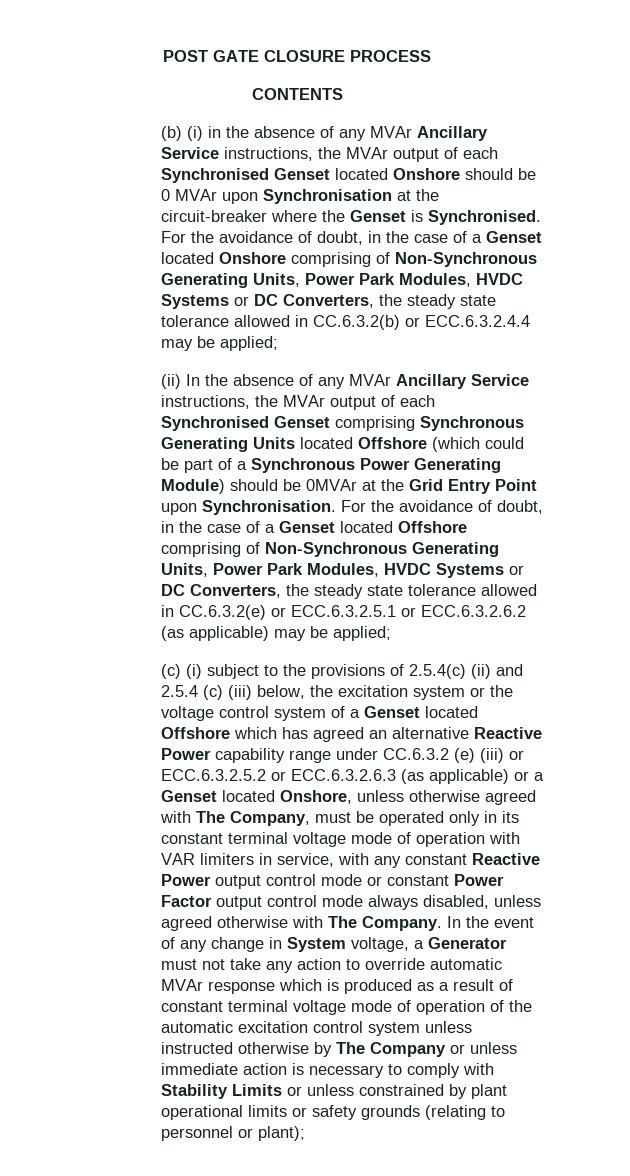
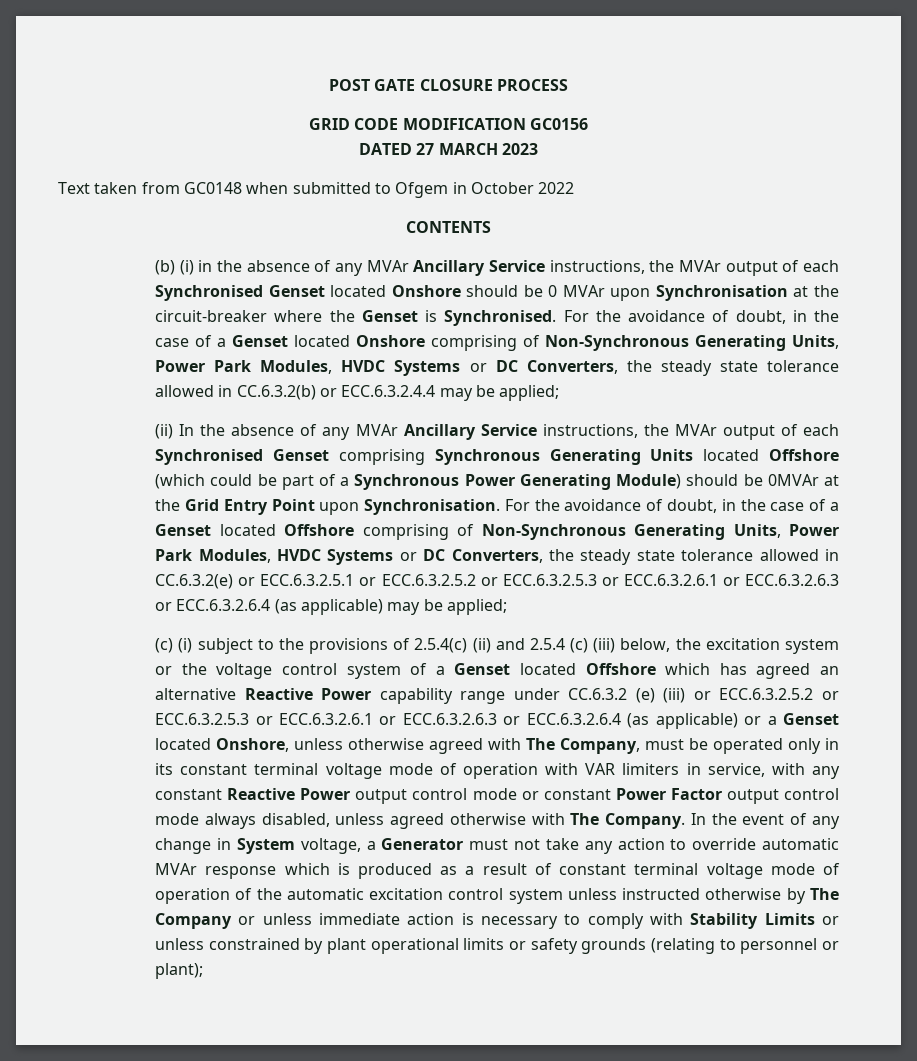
+ GRID CODE MODIFICATION GC0156
+ DATED 27 MARCH 2023
+ Text taken from GC0148 when submitted to Ofgem in October 2022
- For the avoidance of doubt, in the case of a Genset located Offshore comprising of Non-Synchronous Generating Units, Power Park Modules, HVDC Systems or DC Converters, the steady state tolerance allowed in CC.6.3.2(e) or ECC.6.3.2.5.1 or ECC.6.3.2.6.2 (as applicable) may be applied;
+ For the avoidance of doubt, in the case of a Genset located Offshore comprising of Non-Synchronous Generating Units, Power Park Modules, HVDC Systems or DC Converters, the steady state tolerance allowed in CC.6.3.2(e) or ECC.6.3.2.5.1 or ECC.6.3.2.5.2 or ECC.6.3.2.5.3 or ECC.6.3.2.6.1 or ECC.6.3.2.6.3 or ECC.6.3.2.6.4 (as applicable) may be applied;
- (c) (i) subject to the provisions of 2.5.4(c) (ii) and 2.5.4 (c) (iii) below, the excitation system or the voltage control system of a Genset located Offshore which has agreed an alternative Reactive Power capability range under CC.6.3.2 (e) (iii) or ECC.6.3.2.5.2 or ECC.6.3.2.6.3 (as applicable) or a Genset located Onshore, unless otherwise agreed with The Company, must be operated only in its constant terminal voltage mode of operation with VAR limiters in service, with any constant Reactive Power output control mode or constant Power Factor output control mode always disabled, unless agreed otherwise with The Company.
+ (c) (i) subject to the provisions of 2.5.4(c) (ii) and 2.5.4 (c) (iii) below, the excitation system or the voltage control system of a Genset located Offshore which has agreed an alternative Reactive Power capability range under CC.6.3.2 (e) (iii) or ECC.6.3.2.5.2 or ECC.6.3.2.5.3 or ECC.6.3.2.6.1 or ECC.6.3.2.6.3 or ECC.6.3.2.6.4 (as applicable) or a Genset located Onshore, unless otherwise agreed with The Company, must be operated only in its constant terminal voltage mode of operation with VAR limiters in service, with any constant Reactive Power output control mode or constant Power Factor output control mode always disabled, unless agreed otherwise with The Company.

